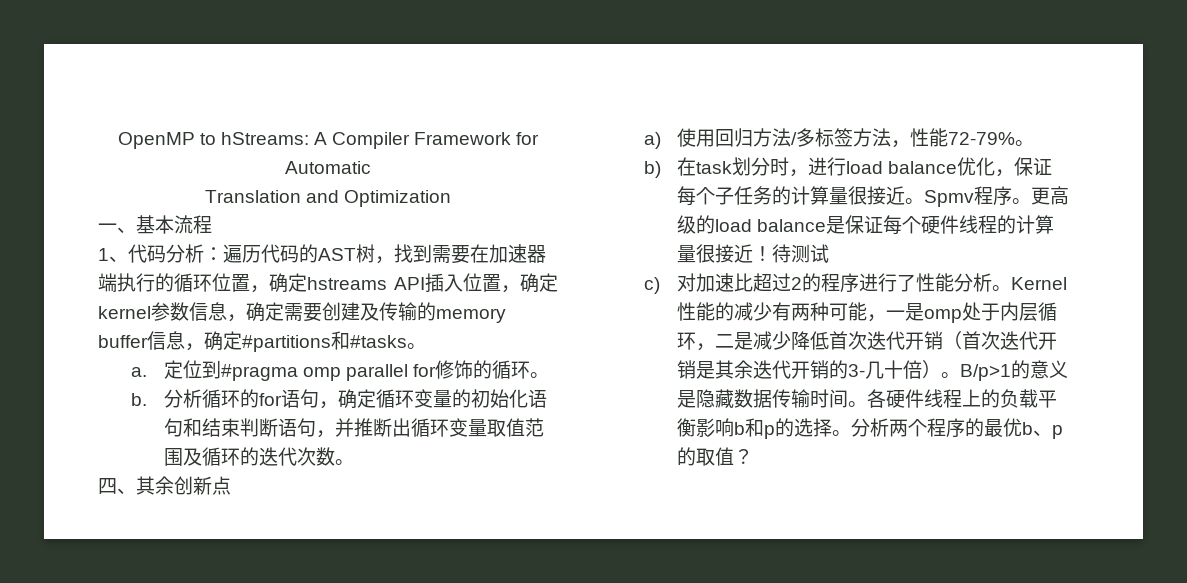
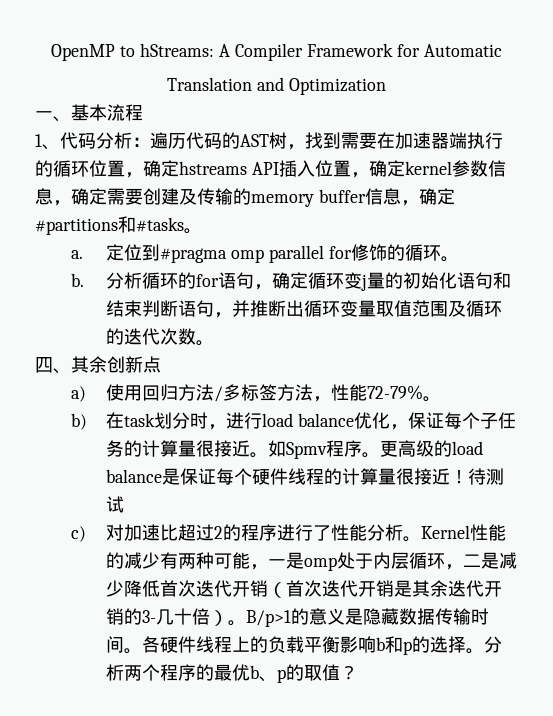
- 分析循环的for语句，确定循环变量的初始化语句和结束判断语句，并推断出循环变量取值范围及循环的迭代次数。
+ 分析循环的for语句，确定循环变j量的初始化语句和结束判断语句，并推断出循环变量取值范围及循环的迭代次数。
- Spmv程序。
+ 如Spmv程序。

